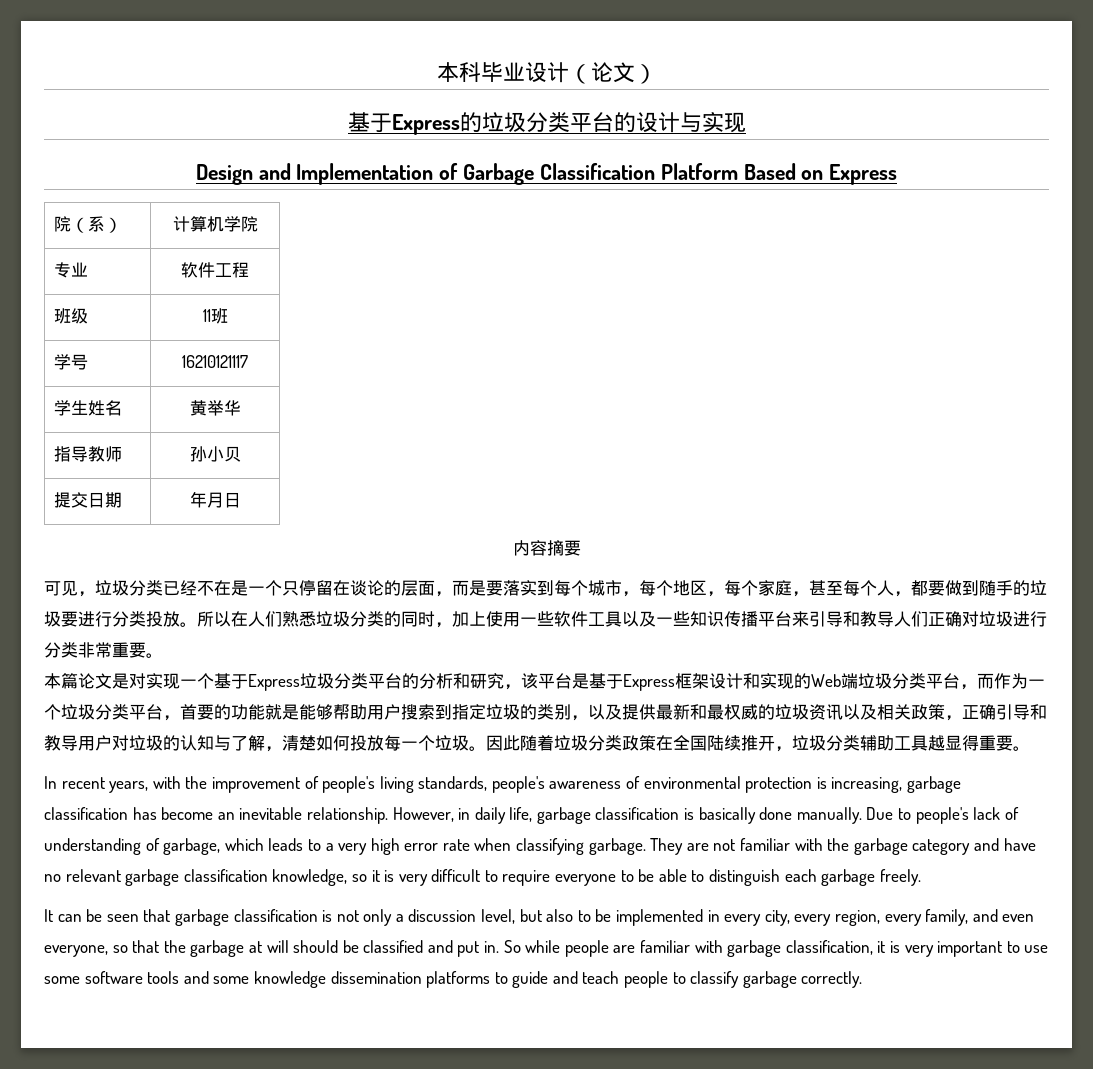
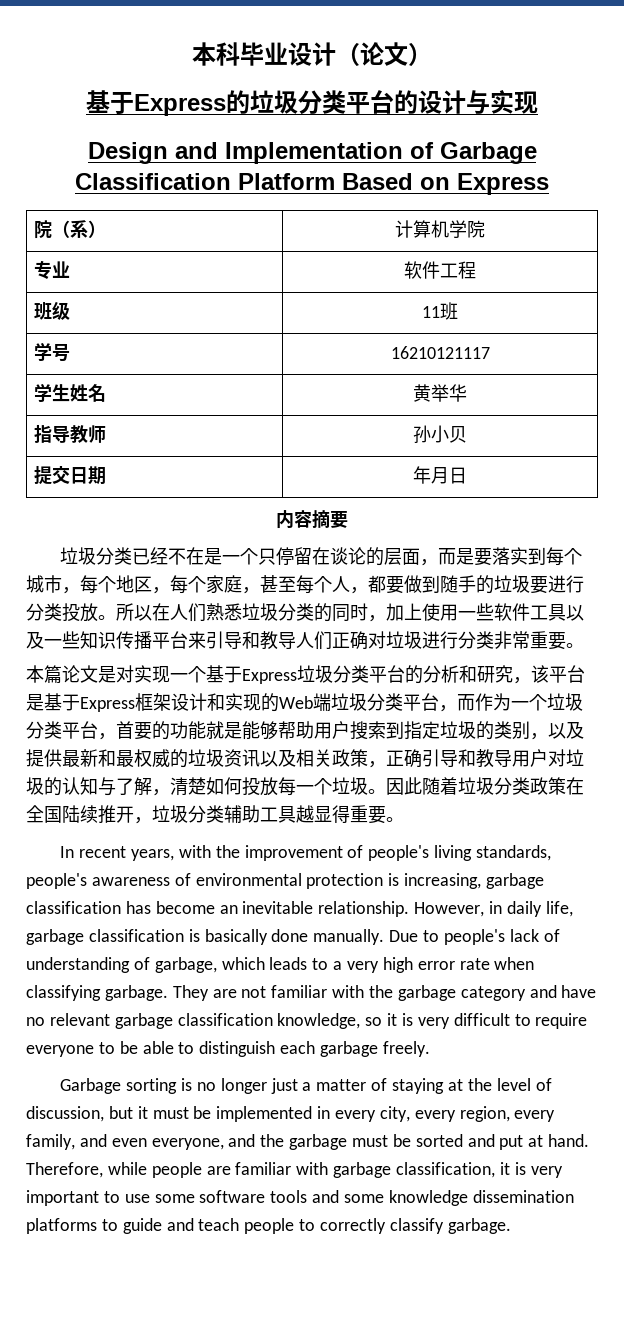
- 可见，垃圾分类已经不在是一个只停留在谈论的层面，而是要落实到每个城市，每个地区，每个家庭，甚至每个人，都要做到随手的垃圾要进行分类投放。
+ 垃圾分类已经不在是一个只停留在谈论的层面，而是要落实到每个城市，每个地区，每个家庭，甚至每个人，都要做到随手的垃圾要进行分类投放。
- It can be seen that garbage classification is not only a discussion level, but also to be implemented in every city, every region, every family, and even everyone, so that the garbage at will should be classified and put in. So while people are familiar with garbage classification, it is very important to use some software tools and some knowledge dissemination platforms to guide and teach people to classify garbage correctly.
+ Garbage sorting is no longer just a matter of staying at the level of discussion, but it must be implemented in every city, every region, every family, and even everyone, and the garbage must be sorted and put at hand. Therefore, while people are familiar with garbage classification, it is very important to use some software tools and some knowledge dissemination platforms to guide and teach people to correctly classify garbage.

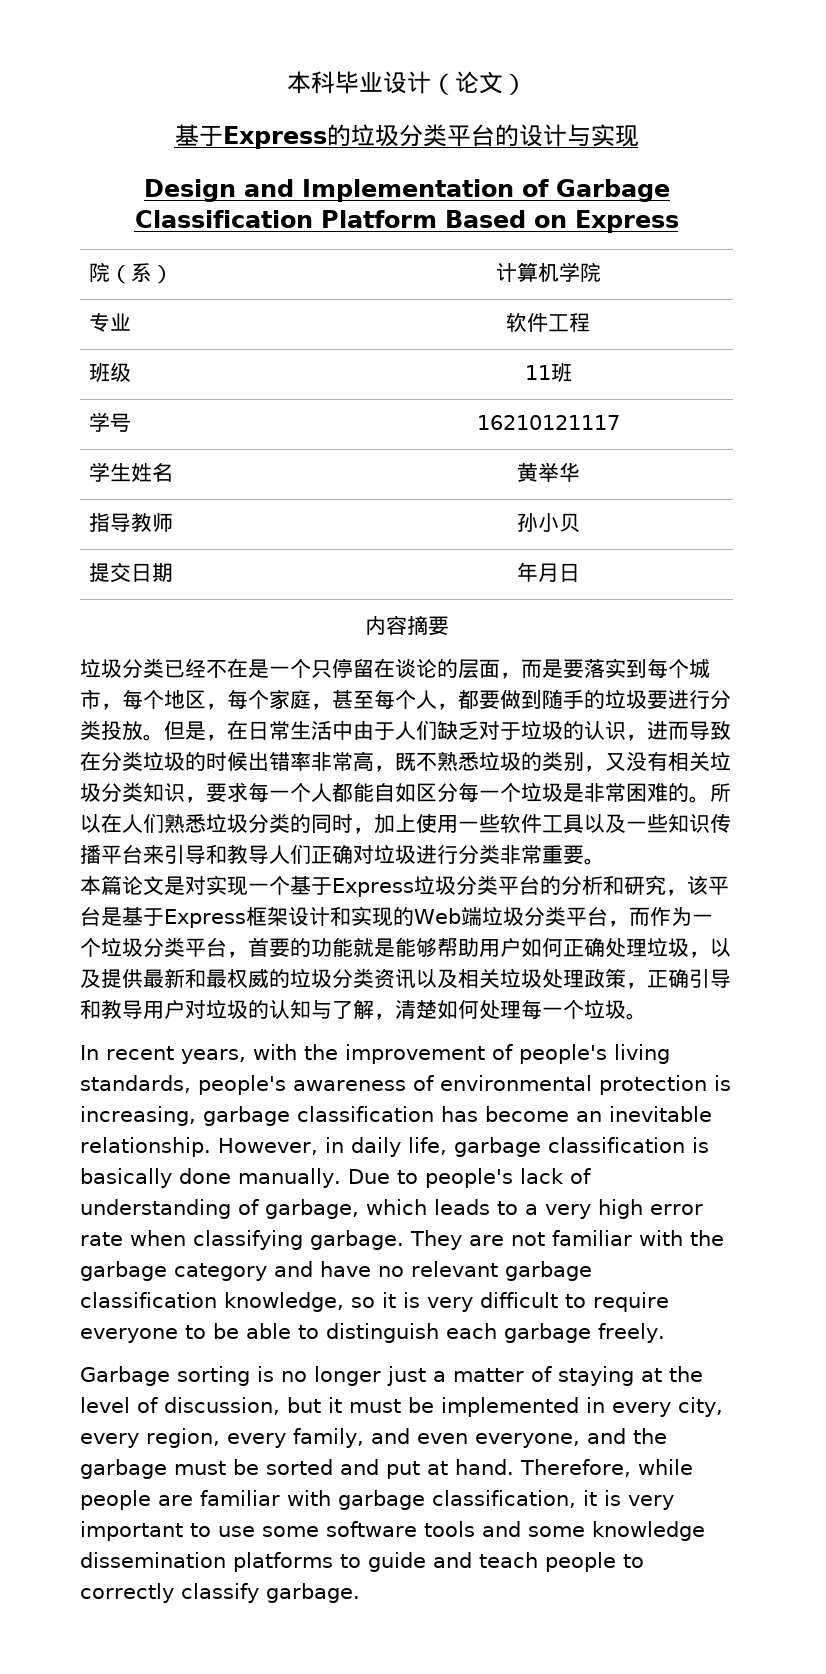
+ 但是，在日常生活中由于人们缺乏对于垃圾的认识，进而导致在分类垃圾的时候出错率非常高，既不熟悉垃圾的类别，又没有相关垃圾分类知识，要求每一个人都能自如区分每一个垃圾是非常困难的。
- 本篇论文是对实现一个基于Express垃圾分类平台的分析和研究，该平台是基于Express框架设计和实现的Web端垃圾分类平台，而作为一个垃圾分类平台，首要的功能就是能够帮助用户搜索到指定垃圾的类别，以及提供最新和最权威的垃圾资讯以及相关政策，正确引导和教导用户对垃圾的认知与了解，清楚如何投放每一个垃圾。因此随着垃圾分类政策在全国陆续推开，垃圾分类辅助工具越显得重要。
+ 本篇论文是对实现一个基于Express垃圾分类平台的分析和研究，该平台是基于Express框架设计和实现的Web端垃圾分类平台，而作为一个垃圾分类平台，首要的功能就是能够帮助用户如何正确处理垃圾，以及提供最新和最权威的垃圾分类资讯以及相关垃圾处理政策，正确引导和教导用户对垃圾的认知与了解，清楚如何处理每一个垃圾。

